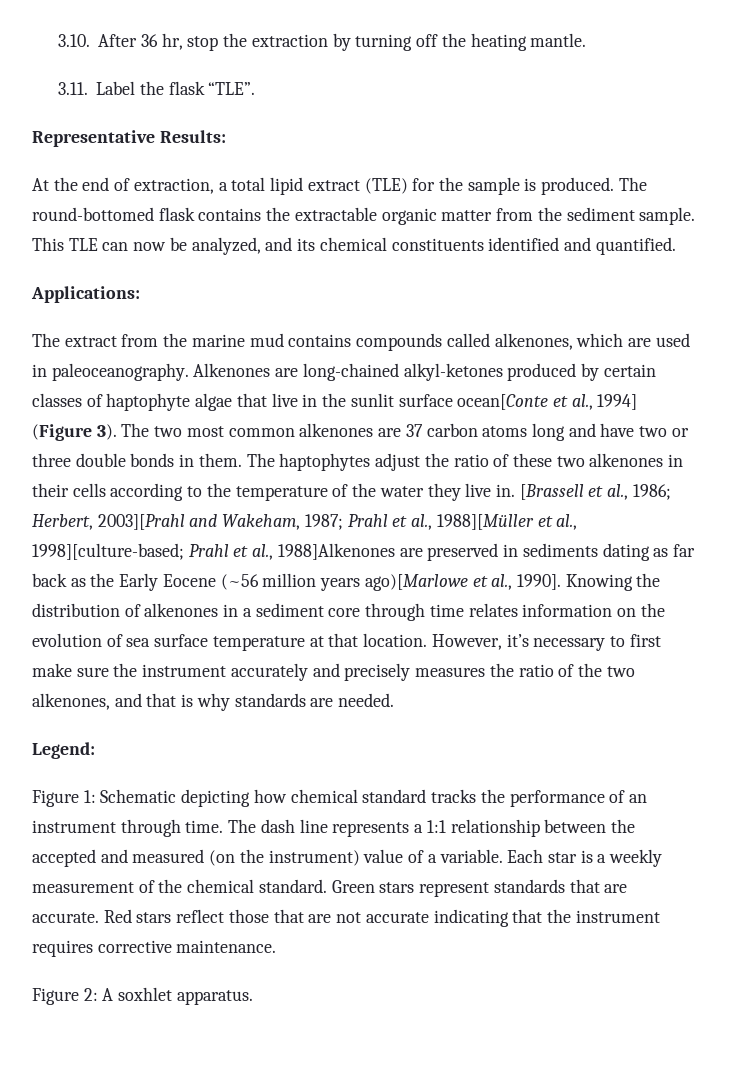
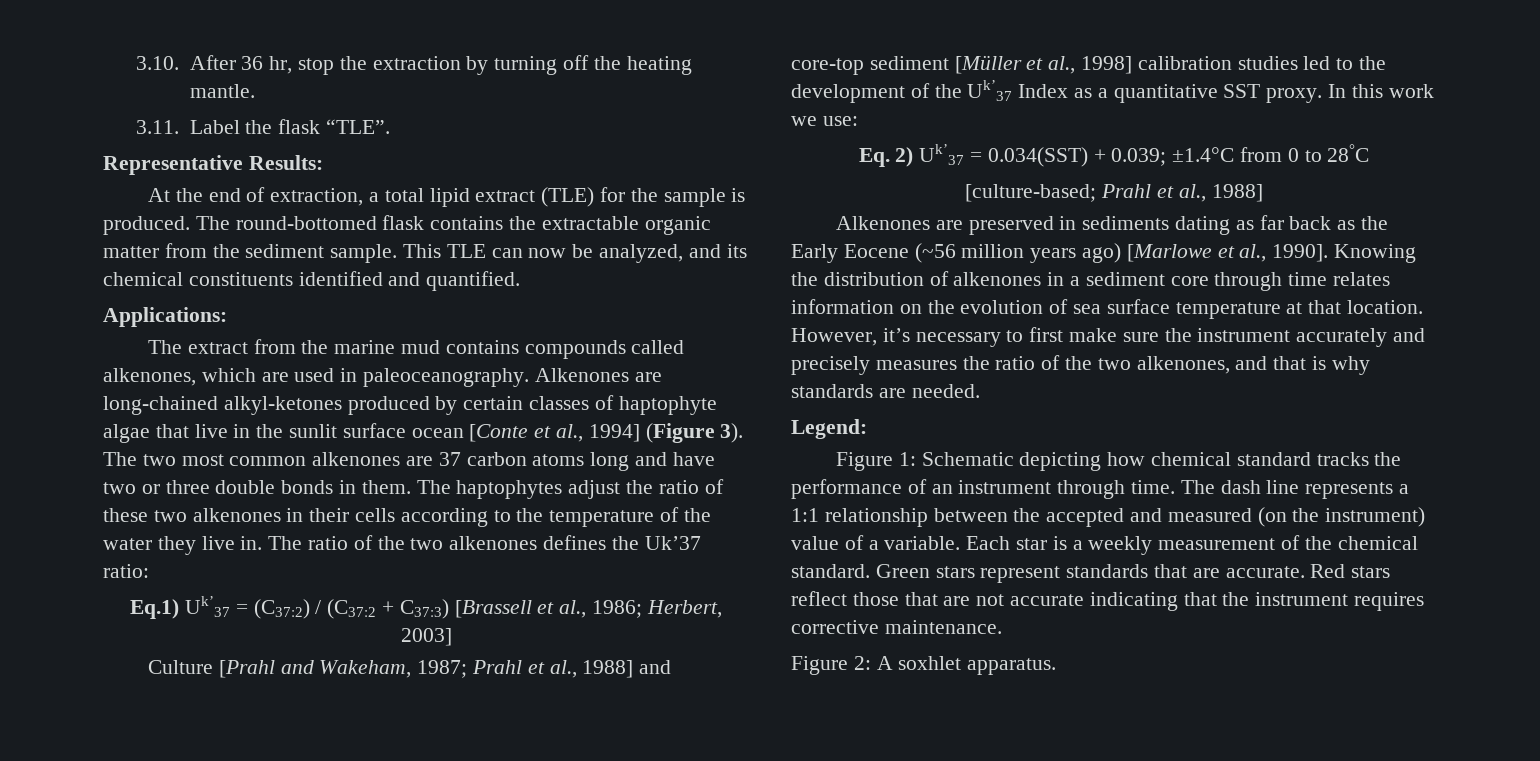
- Alkenones are long-chained alkyl-ketones produced by certain classes of haptophyte algae that live in the sunlit surface ocean[Conte et al., 1994] (Figure 3).
+ Alkenones are long-chained alkyl-ketones produced by certain classes of haptophyte algae that live in the sunlit surface ocean [Conte et al., 1994] (Figure 3).
- [Brassell et al., 1986; Herbert, 2003][Prahl and Wakeham, 1987; Prahl et al., 1988][Müller et al., 1998][culture-based; Prahl et al., 1988]Alkenones are preserved in sediments dating as far back as the Early Eocene (~56 million years ago)[Marlowe et al., 1990].
+ The ratio of the two alkenones defines the Uk’37 ratio:
+ Eq.1) Uk’37 = (C37:2) / (C37:2 + C37:3) [Brassell et al., 1986; Herbert, 2003]
+ Culture [Prahl and Wakeham, 1987; Prahl et al., 1988] and core-top sediment [Müller et al., 1998] calibration studies led to the development of the Uk’37 Index as a quantitative SST proxy. In this work we use:
+ Eq. 2) Uk’37 = 0.034(SST) + 0.039; ±1.4°C from 0 to 28°C
+ [culture-based; Prahl et al., 1988]
+ Alkenones are preserved in sediments dating as far back as the Early Eocene (~56 million years ago) [Marlowe et al., 1990].

